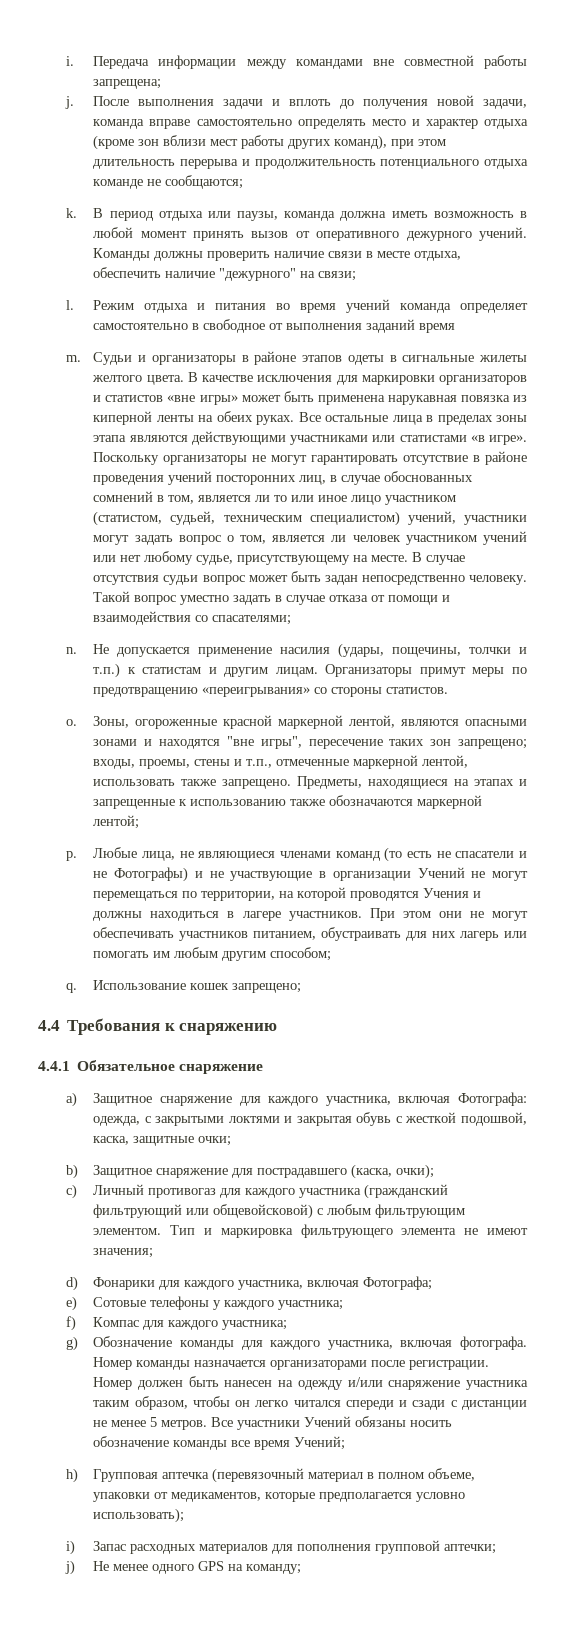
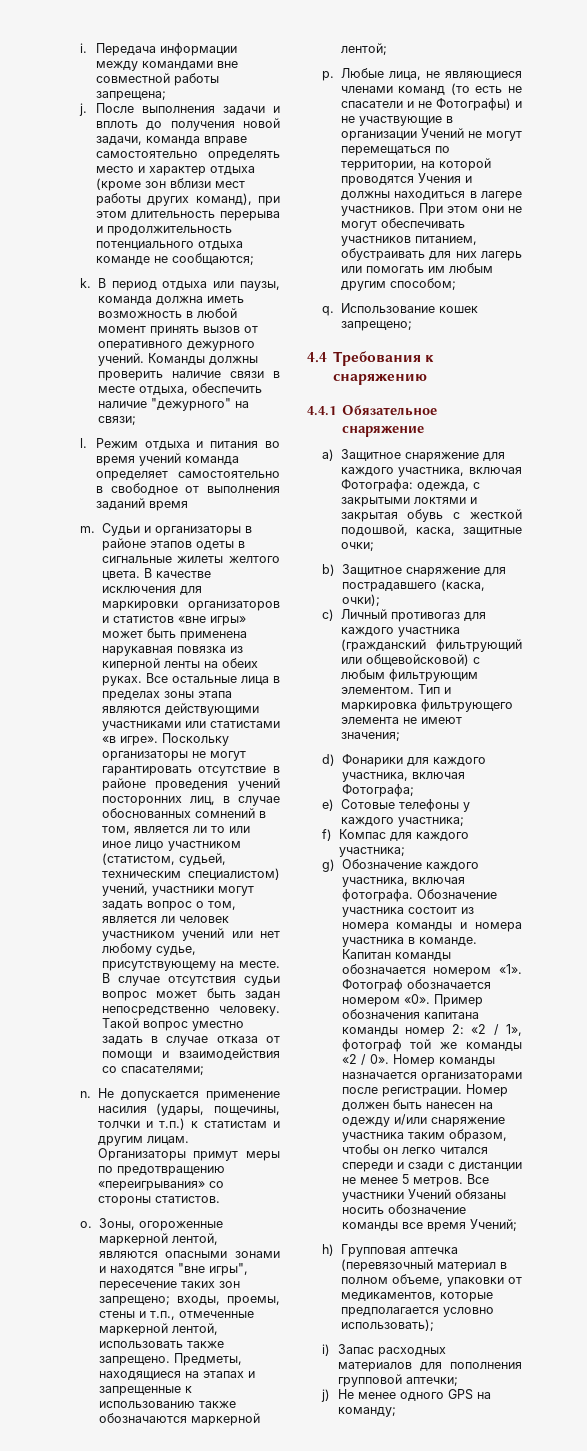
- Зоны, огороженные красной маркерной лентой, являются опасными зонами и находятся "вне игры", пересечение таких зон запрещено; входы, проемы, стены и т.п., отмеченные маркерной лентой, использовать также запрещено.
+ Зоны, огороженные маркерной лентой, являются опасными зонами и находятся "вне игры", пересечение таких зон запрещено; входы, проемы, стены и т.п., отмеченные маркерной лентой, использовать также запрещено.
- g) Обозначение команды для каждого участника, включая фотографа.
+ g) Обозначение каждого участника, включая фотографа.
+ Обозначение участника состоит из номера команды и номера участника в команде. Капитан команды обозначается номером «1». Фотограф обозначается номером «0». Пример обозначения капитана команды номер 2: «2 / 1», фотограф той же команды «2 / 0».

